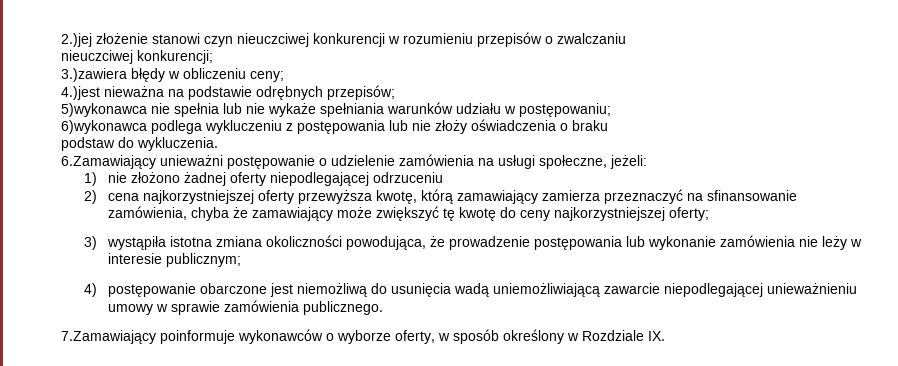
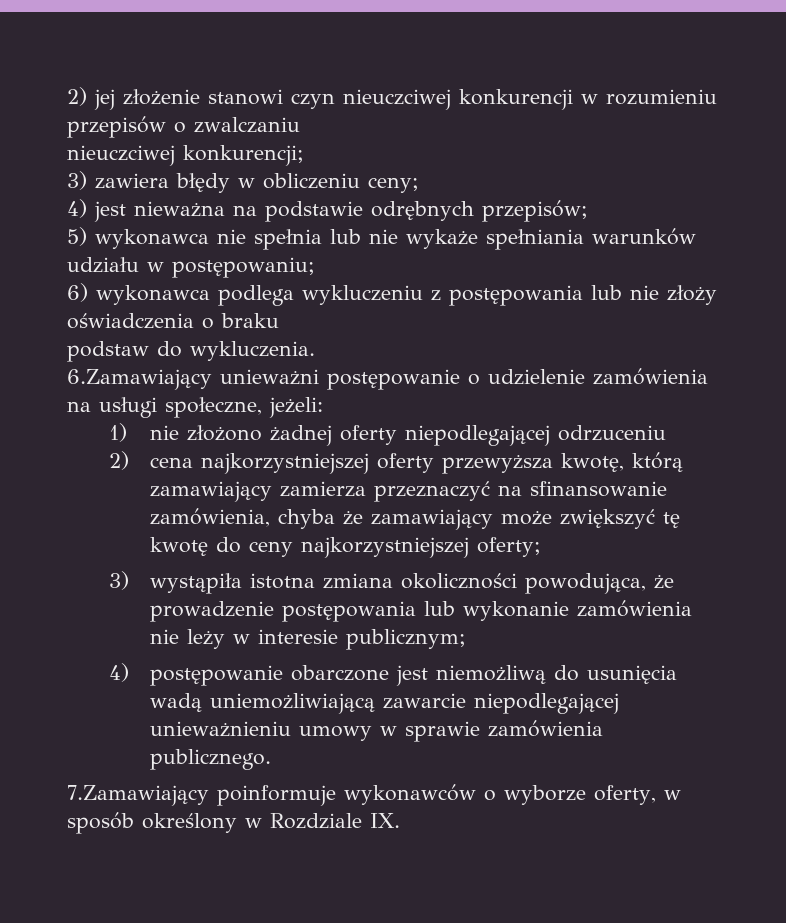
- 2.)jej złożenie stanowi czyn nieuczciwej konkurencji w rozumieniu przepisów o zwalczaniu
+ 2) jej złożenie stanowi czyn nieuczciwej konkurencji w rozumieniu przepisów o zwalczaniu
- 3.)zawiera błędy w obliczeniu ceny;
+ 3) zawiera błędy w obliczeniu ceny;
- 4.)jest nieważna na podstawie odrębnych przepisów;
+ 4) jest nieważna na podstawie odrębnych przepisów;
- 5)wykonawca nie spełnia lub nie wykaże spełniania warunków udziału w postępowaniu;
+ 5) wykonawca nie spełnia lub nie wykaże spełniania warunków udziału w postępowaniu;
- 6)wykonawca podlega wykluczeniu z postępowania lub nie złoży oświadczenia o braku
+ 6) wykonawca podlega wykluczeniu z postępowania lub nie złoży oświadczenia o braku

